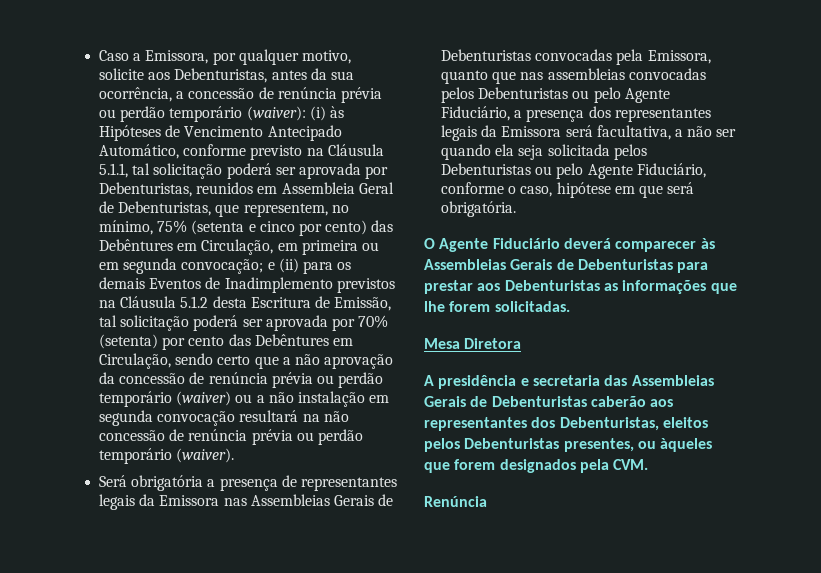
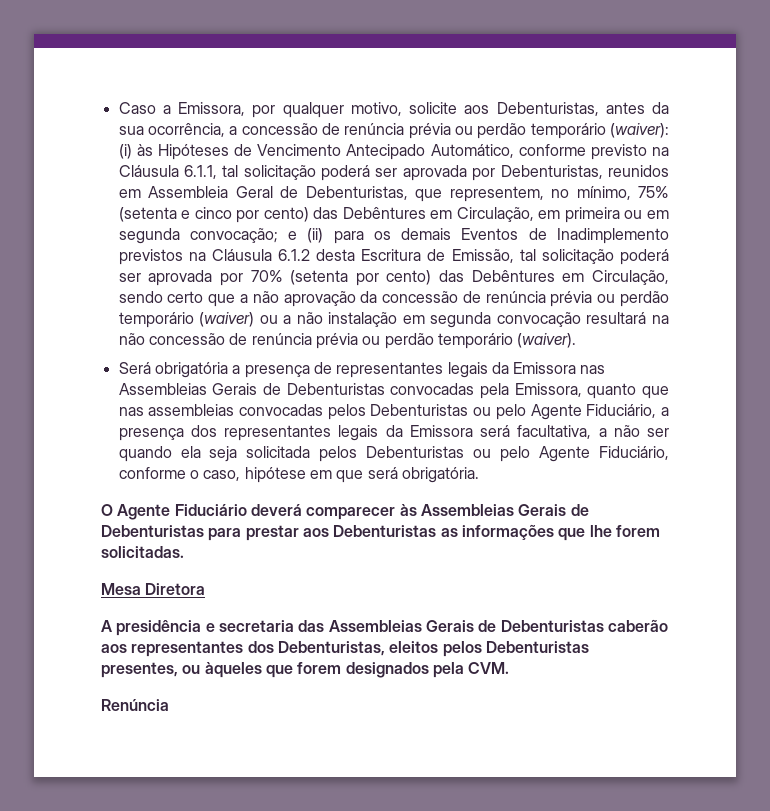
- (i) às Hipóteses de Vencimento Antecipado Automático, conforme previsto na Cláusula 5.1.1, tal solicitação poderá ser aprovada por Debenturistas, reunidos em Assembleia Geral de Debenturistas, que representem, no mínimo, 75% (setenta e cinco por cento) das Debêntures em Circulação, em primeira ou em segunda convocação;
+ (i) às Hipóteses de Vencimento Antecipado Automático, conforme previsto na Cláusula 6.1.1, tal solicitação poderá ser aprovada por Debenturistas, reunidos em Assembleia Geral de Debenturistas, que representem, no mínimo, 75% (setenta e cinco por cento) das Debêntures em Circulação, em primeira ou em segunda convocação;
- e (ii) para os demais Eventos de Inadimplemento previstos na Cláusula 5.1.2 desta Escritura de Emissão, tal solicitação poderá ser aprovada por 70% (setenta) por cento das Debêntures em Circulação, sendo certo que a não aprovação da concessão de renúncia prévia ou perdão temporário (waiver) ou a não instalação em segunda convocação resultará na não concessão de renúncia prévia ou perdão temporário (waiver).
+ e (ii) para os demais Eventos de Inadimplemento previstos na Cláusula 6.1.2 desta Escritura de Emissão, tal solicitação poderá ser aprovada por 70% (setenta por cento) das Debêntures em Circulação, sendo certo que a não aprovação da concessão de renúncia prévia ou perdão temporário (waiver) ou a não instalação em segunda convocação resultará na não concessão de renúncia prévia ou perdão temporário (waiver).

